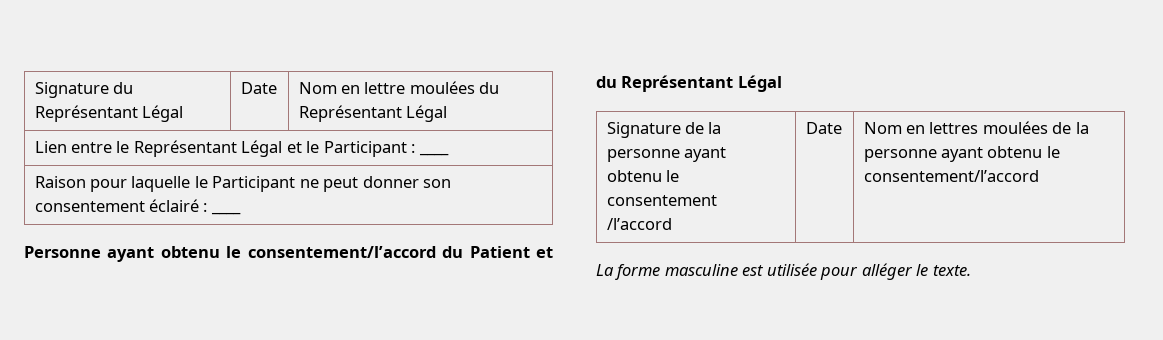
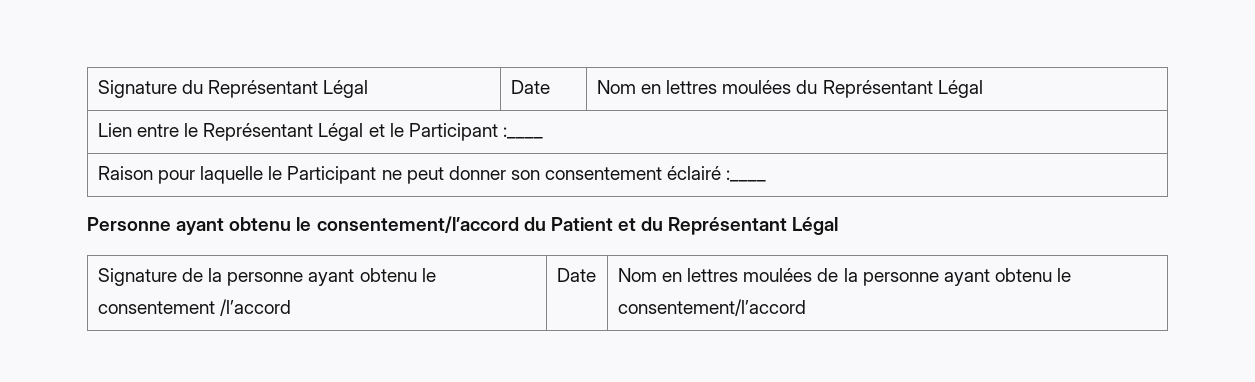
- Signature du Représentant Légal | Date | Nom en lettre moulées du Représentant Légal
+ Signature du Représentant Légal | Date | Nom en lettres moulées du Représentant Légal
- Lien entre le Représentant Légal et le Participant : ____
+ Lien entre le Représentant Légal et le Participant :____
- Raison pour laquelle le Participant ne peut donner son consentement éclairé : ____
+ Raison pour laquelle le Participant ne peut donner son consentement éclairé :____
- La forme masculine est utilisée pour alléger le texte.

